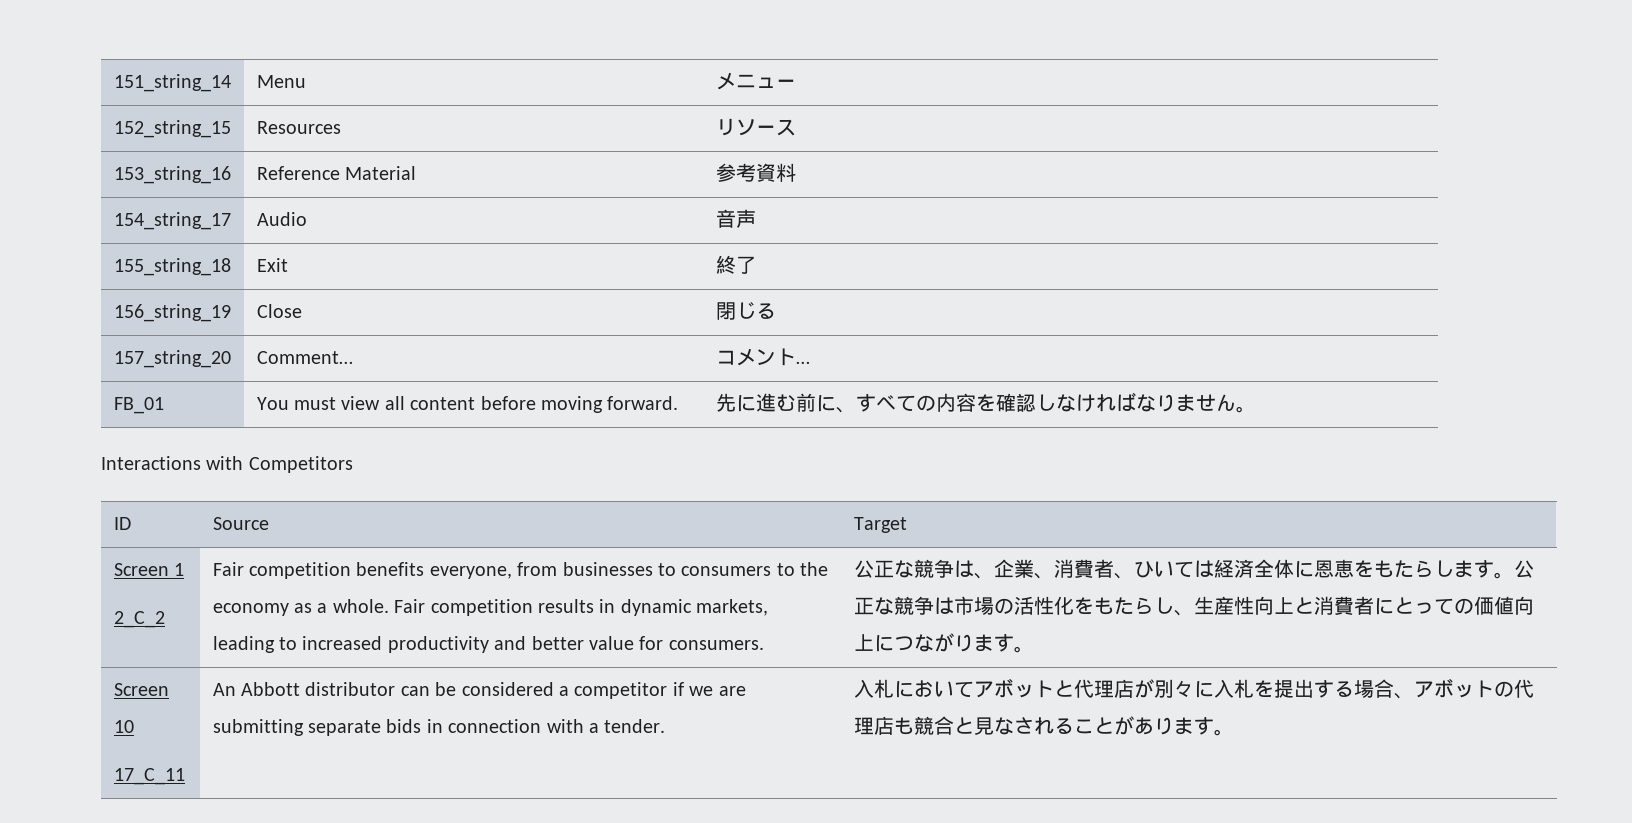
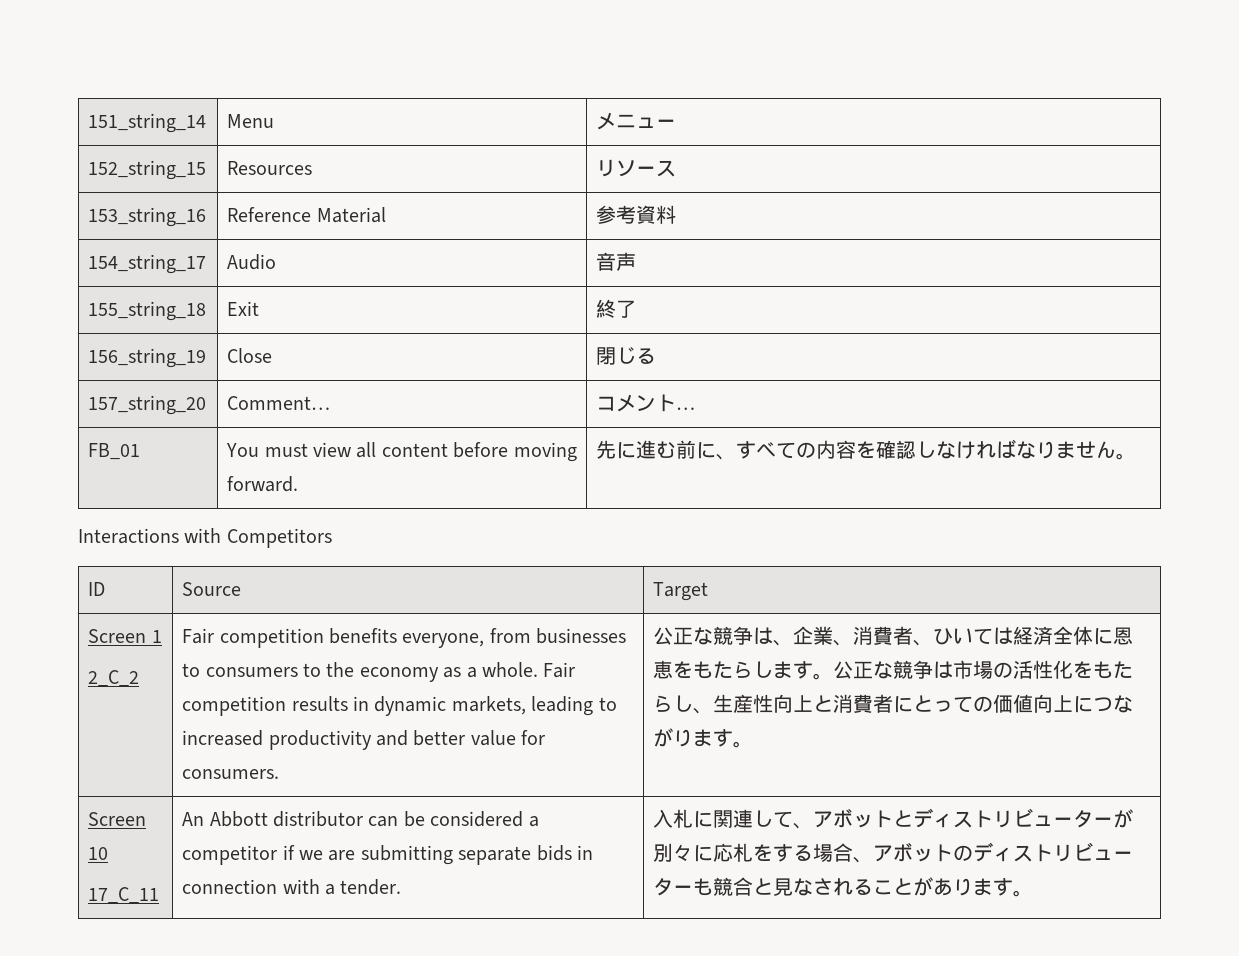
- 入札においてアボットと代理店が別々に入札を提出する場合、アボットの代理店も競合と見なされることがあります。
+ 入札に関連して、アボットとディストリビューターが別々に応札をする場合、アボットのディストリビューターも競合と見なされることがあります。

